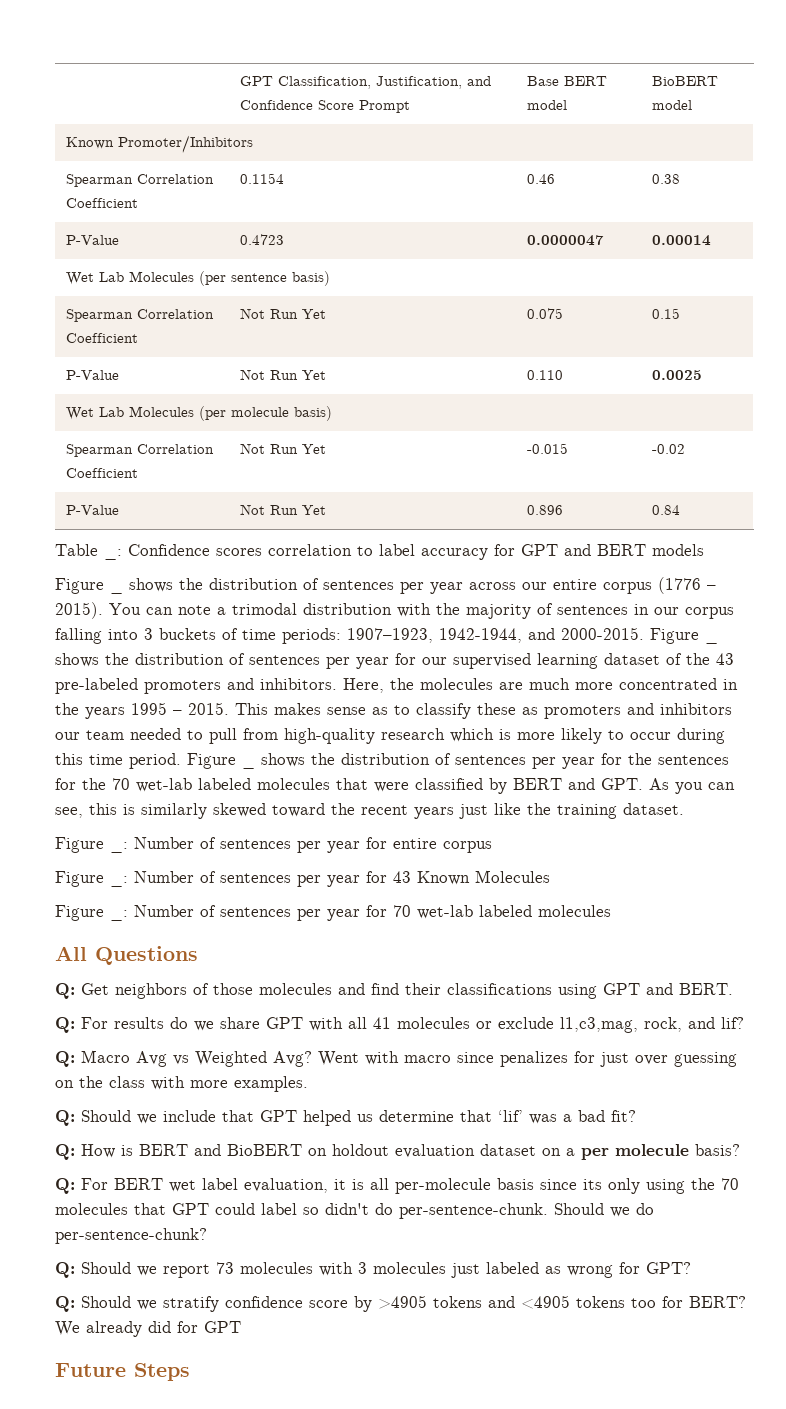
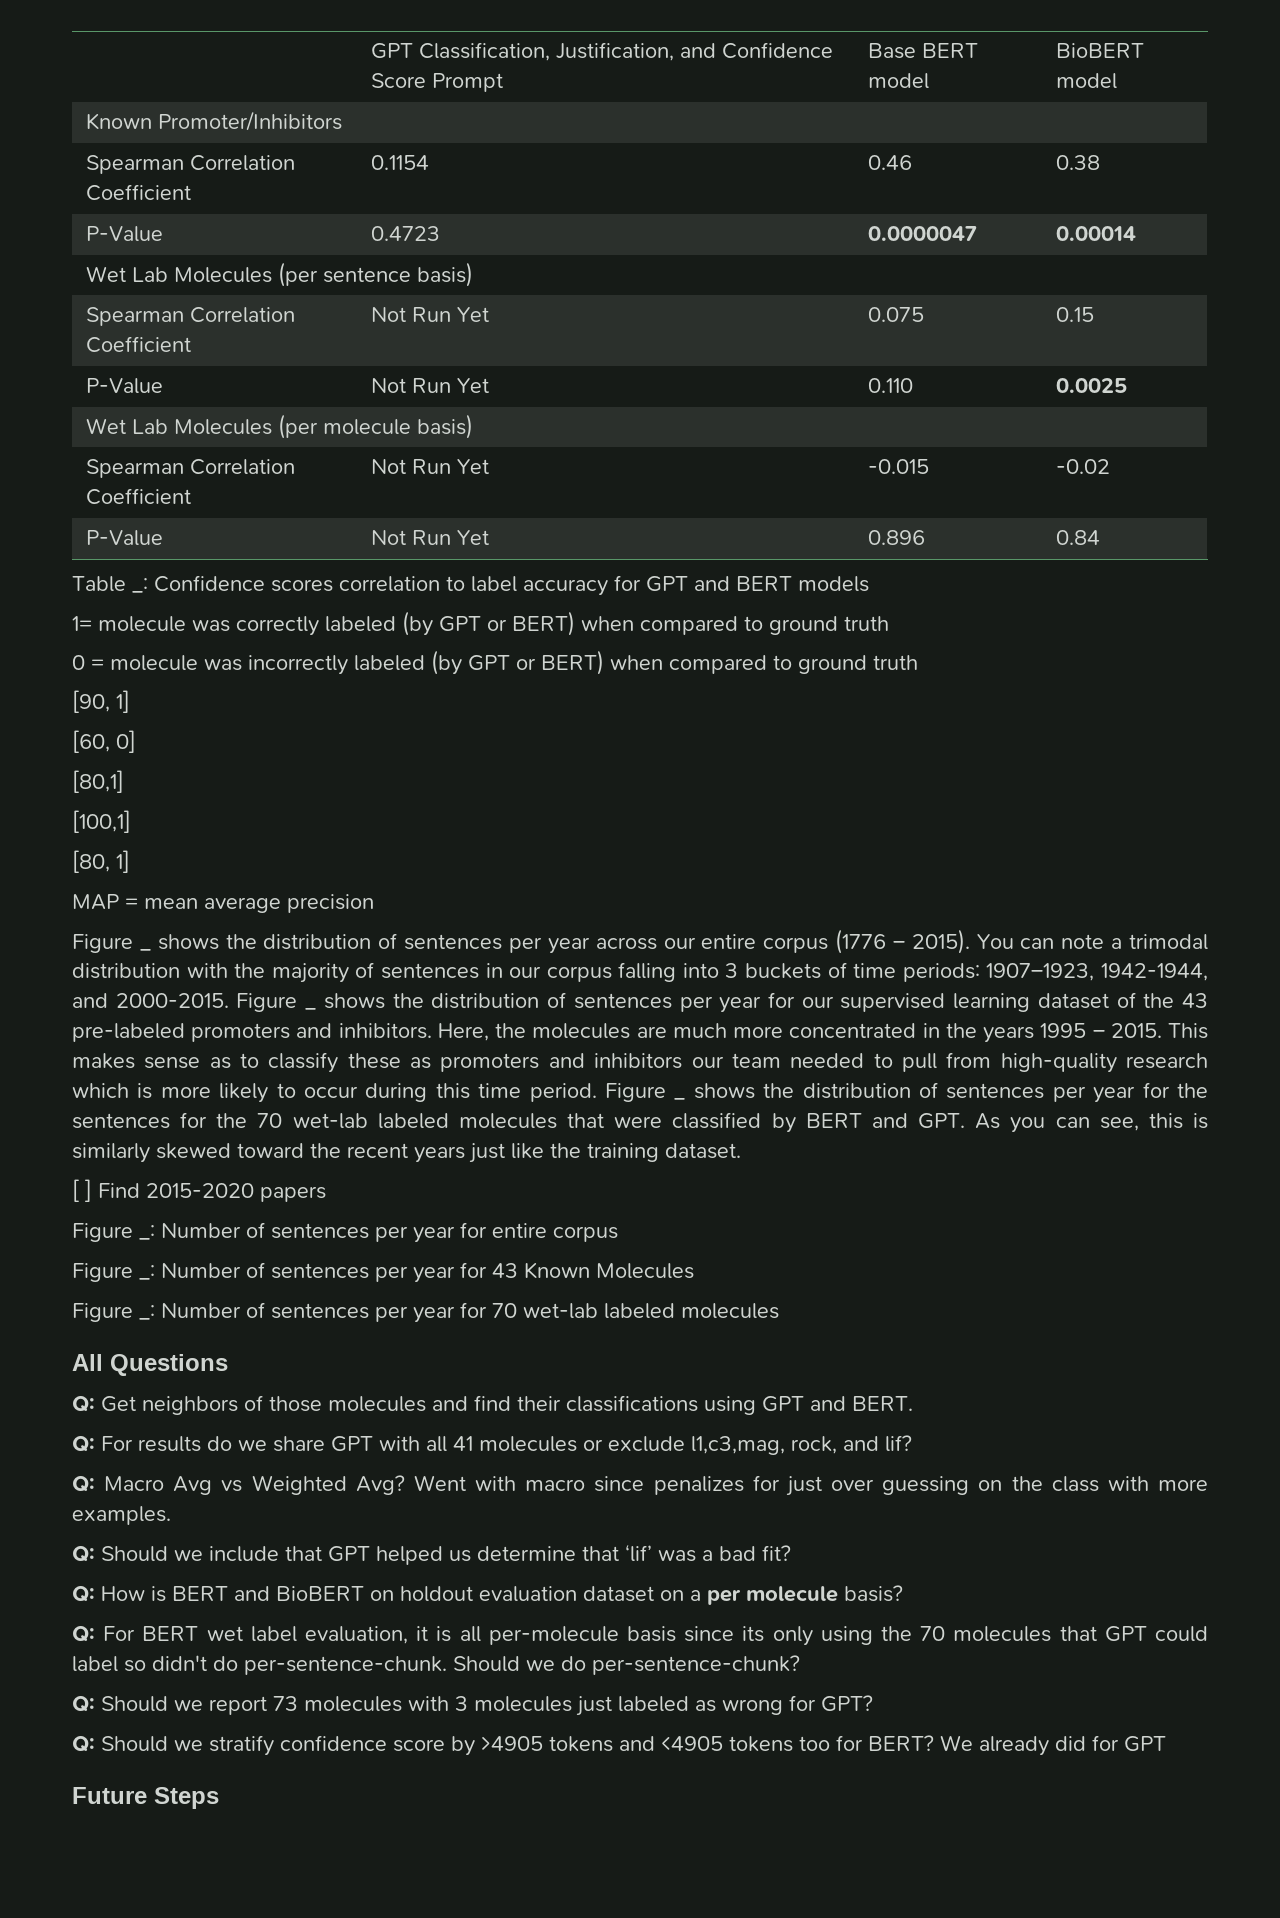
+ 1= molecule was correctly labeled (by GPT or BERT) when compared to ground truth
+ 0 = molecule was incorrectly labeled (by GPT or BERT) when compared to ground truth
+ [90, 1]
+ [60, 0]
+ [80,1]
+ [100,1]
+ [80, 1]
+ MAP = mean average precision
+ [ ] Find 2015-2020 papers

